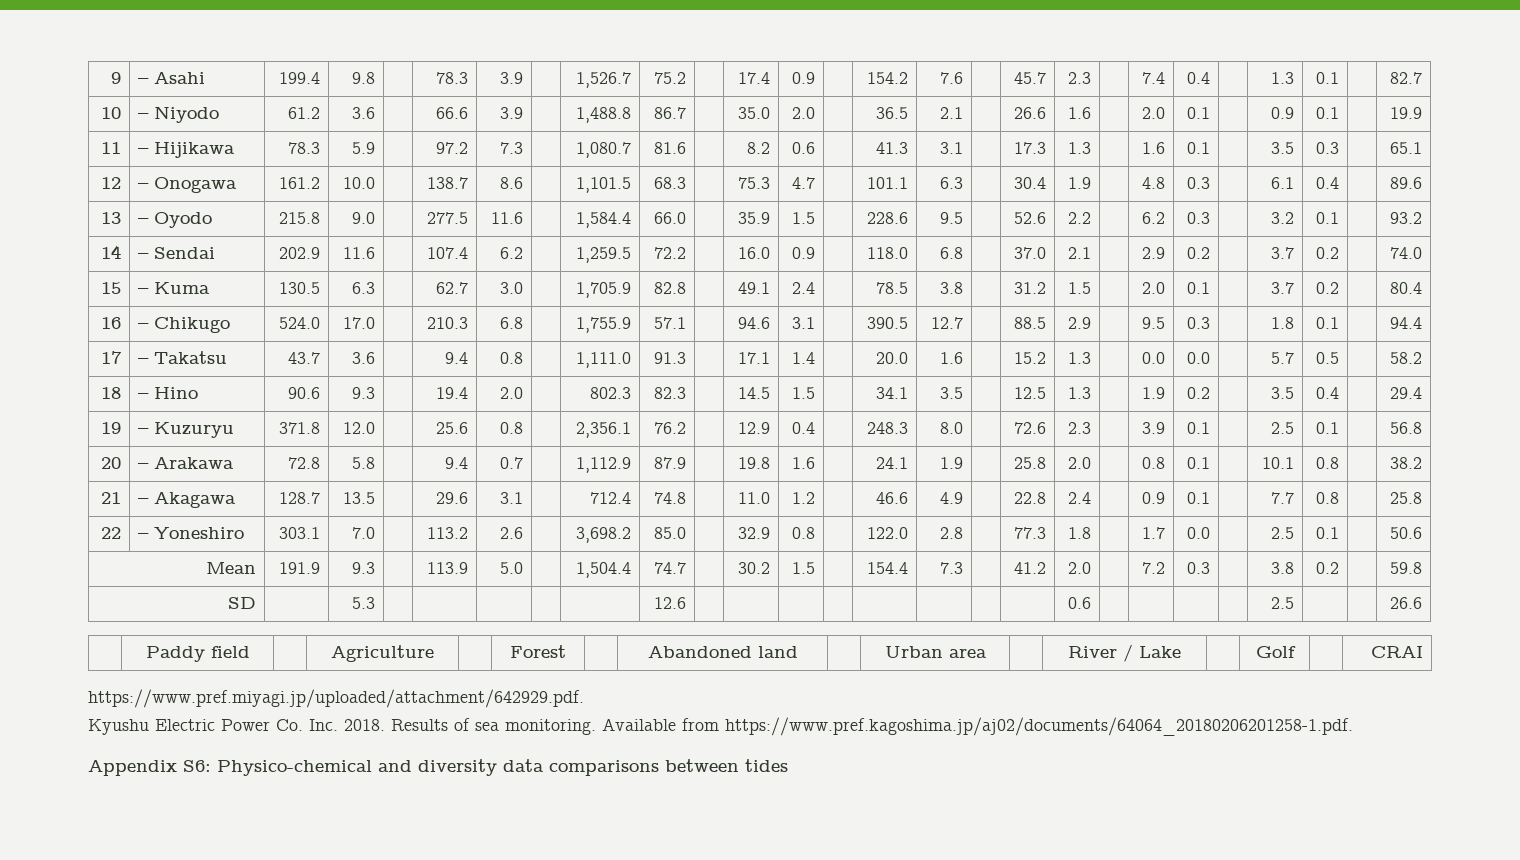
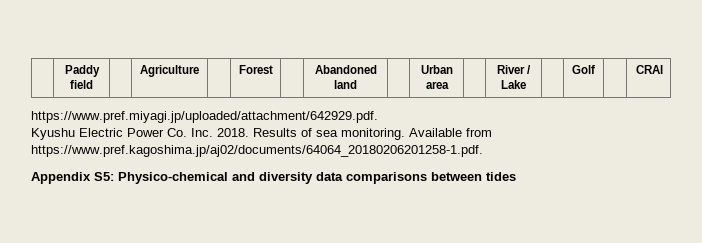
- 9 | – Asahi | 199.4 | 9.8 | | 78.3 | 3.9 | | 1,526.7 | 75.2 | | 17.4 | 0.9 | | 154.2 | 7.6 | | 45.7 | 2.3 | | 7.4 | 0.4 | | 1.3 | 0.1 | | 82.7
- 10 | – Niyodo | 61.2 | 3.6 | | 66.6 | 3.9 | | 1,488.8 | 86.7 | | 35.0 | 2.0 | | 36.5 | 2.1 | | 26.6 | 1.6 | | 2.0 | 0.1 | | 0.9 | 0.1 | | 19.9
- 11 | – Hijikawa | 78.3 | 5.9 | | 97.2 | 7.3 | | 1,080.7 | 81.6 | | 8.2 | 0.6 | | 41.3 | 3.1 | | 17.3 | 1.3 | | 1.6 | 0.1 | | 3.5 | 0.3 | | 65.1
- 12 | – Onogawa | 161.2 | 10.0 | | 138.7 | 8.6 | | 1,101.5 | 68.3 | | 75.3 | 4.7 | | 101.1 | 6.3 | | 30.4 | 1.9 | | 4.8 | 0.3 | | 6.1 | 0.4 | | 89.6
- 13 | – Oyodo | 215.8 | 9.0 | | 277.5 | 11.6 | | 1,584.4 | 66.0 | | 35.9 | 1.5 | | 228.6 | 9.5 | | 52.6 | 2.2 | | 6.2 | 0.3 | | 3.2 | 0.1 | | 93.2
- 14 | – Sendai | 202.9 | 11.6 | | 107.4 | 6.2 | | 1,259.5 | 72.2 | | 16.0 | 0.9 | | 118.0 | 6.8 | | 37.0 | 2.1 | | 2.9 | 0.2 | | 3.7 | 0.2 | | 74.0
- 15 | – Kuma | 130.5 | 6.3 | | 62.7 | 3.0 | | 1,705.9 | 82.8 | | 49.1 | 2.4 | | 78.5 | 3.8 | | 31.2 | 1.5 | | 2.0 | 0.1 | | 3.7 | 0.2 | | 80.4
- 16 | – Chikugo | 524.0 | 17.0 | | 210.3 | 6.8 | | 1,755.9 | 57.1 | | 94.6 | 3.1 | | 390.5 | 12.7 | | 88.5 | 2.9 | | 9.5 | 0.3 | | 1.8 | 0.1 | | 94.4
- 17 | – Takatsu | 43.7 | 3.6 | | 9.4 | 0.8 | | 1,111.0 | 91.3 | | 17.1 | 1.4 | | 20.0 | 1.6 | | 15.2 | 1.3 | | 0.0 | 0.0 | | 5.7 | 0.5 | | 58.2
- 18 | – Hino | 90.6 | 9.3 | | 19.4 | 2.0 | | 802.3 | 82.3 | | 14.5 | 1.5 | | 34.1 | 3.5 | | 12.5 | 1.3 | | 1.9 | 0.2 | | 3.5 | 0.4 | | 29.4
- 19 | – Kuzuryu | 371.8 | 12.0 | | 25.6 | 0.8 | | 2,356.1 | 76.2 | | 12.9 | 0.4 | | 248.3 | 8.0 | | 72.6 | 2.3 | | 3.9 | 0.1 | | 2.5 | 0.1 | | 56.8
- 20 | – Arakawa | 72.8 | 5.8 | | 9.4 | 0.7 | | 1,112.9 | 87.9 | | 19.8 | 1.6 | | 24.1 | 1.9 | | 25.8 | 2.0 | | 0.8 | 0.1 | | 10.1 | 0.8 | | 38.2
- 21 | – Akagawa | 128.7 | 13.5 | | 29.6 | 3.1 | | 712.4 | 74.8 | | 11.0 | 1.2 | | 46.6 | 4.9 | | 22.8 | 2.4 | | 0.9 | 0.1 | | 7.7 | 0.8 | | 25.8
- 22 | – Yoneshiro | 303.1 | 7.0 | | 113.2 | 2.6 | | 3,698.2 | 85.0 | | 32.9 | 0.8 | | 122.0 | 2.8 | | 77.3 | 1.8 | | 1.7 | 0.0 | | 2.5 | 0.1 | | 50.6
- Mean | 191.9 | 9.3 | | 113.9 | 5.0 | | 1,504.4 | 74.7 | | 30.2 | 1.5 | | 154.4 | 7.3 | | 41.2 | 2.0 | | 7.2 | 0.3 | | 3.8 | 0.2 | | 59.8
- SD | | 5.3 | | | | | | 12.6 | | | | | | | | | 0.6 | | | | | 2.5 | | | 26.6
- Appendix S6: Physico-chemical and diversity data comparisons between tides
+ Appendix S5: Physico-chemical and diversity data comparisons between tides

